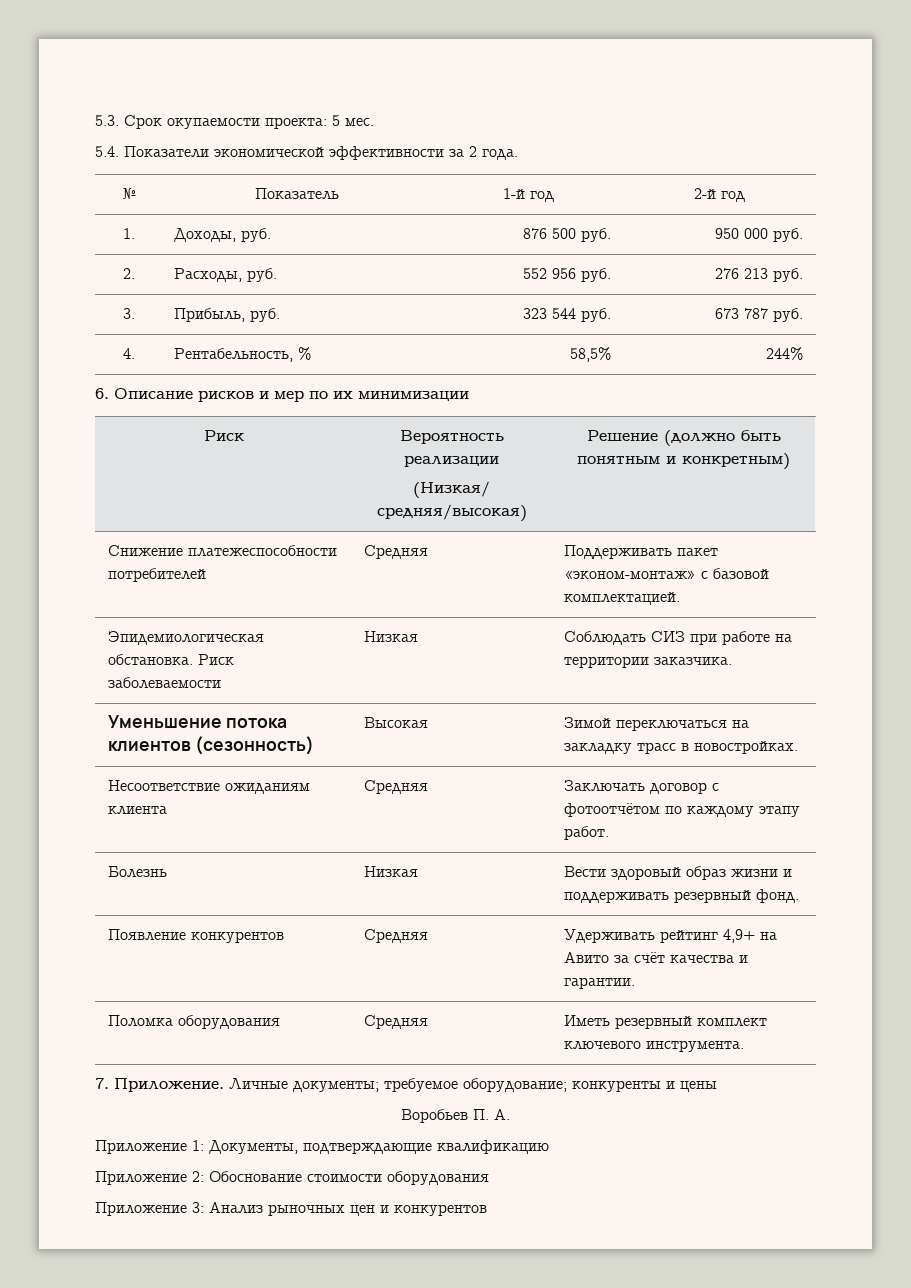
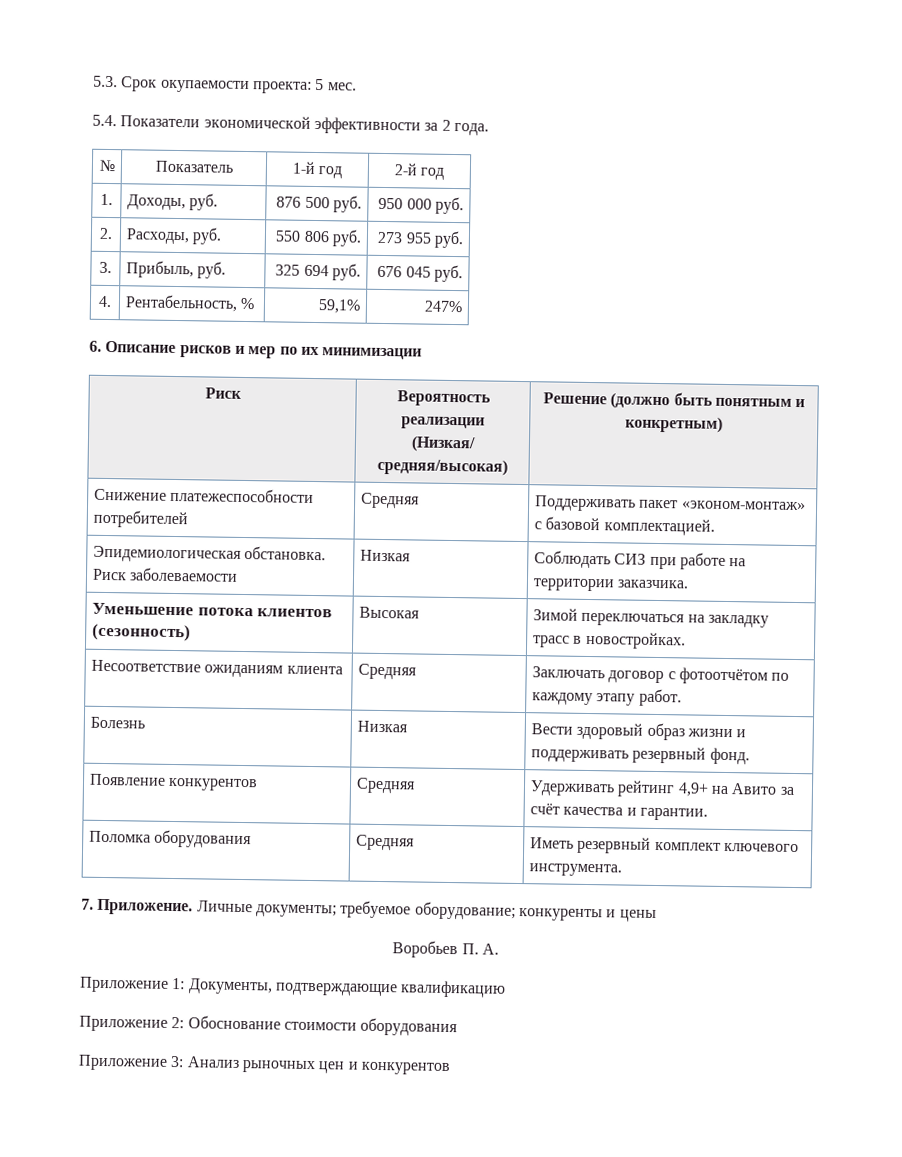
- 2. | Расходы, руб. | 552 956 руб. | 276 213 руб.
+ 2. | Расходы, руб. | 550 806 руб. | 273 955 руб.
- 3. | Прибыль, руб. | 323 544 руб. | 673 787 руб.
+ 3. | Прибыль, руб. | 325 694 руб. | 676 045 руб.
- 4. | Рентабельность, % | 58,5% | 244%
+ 4. | Рентабельность, % | 59,1% | 247%

